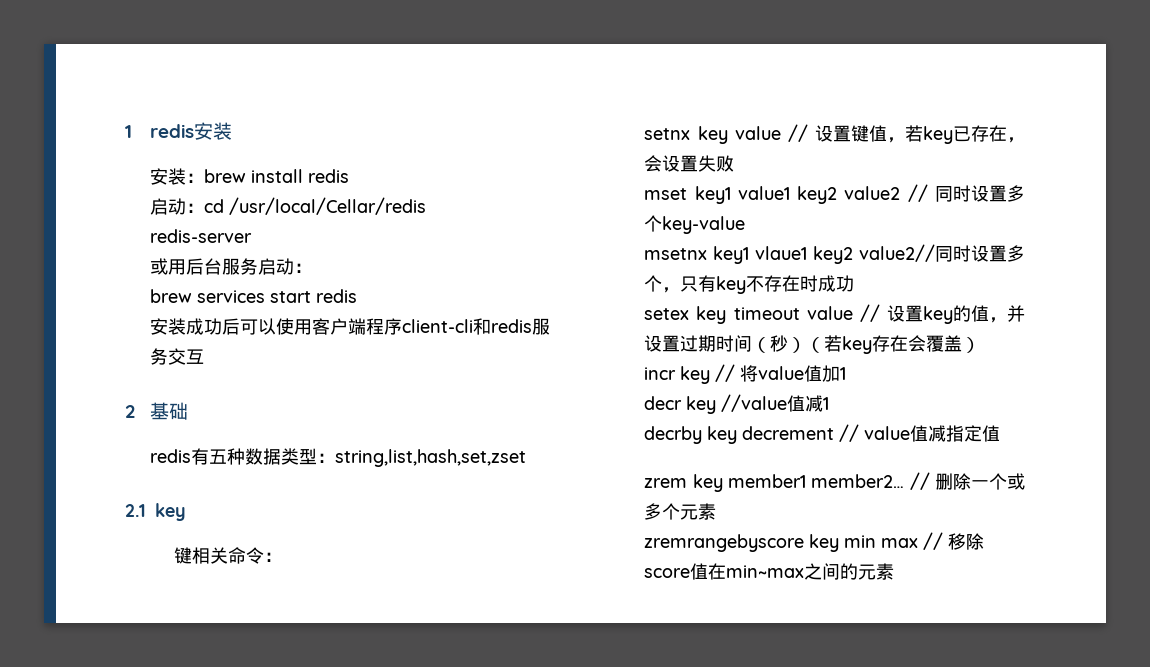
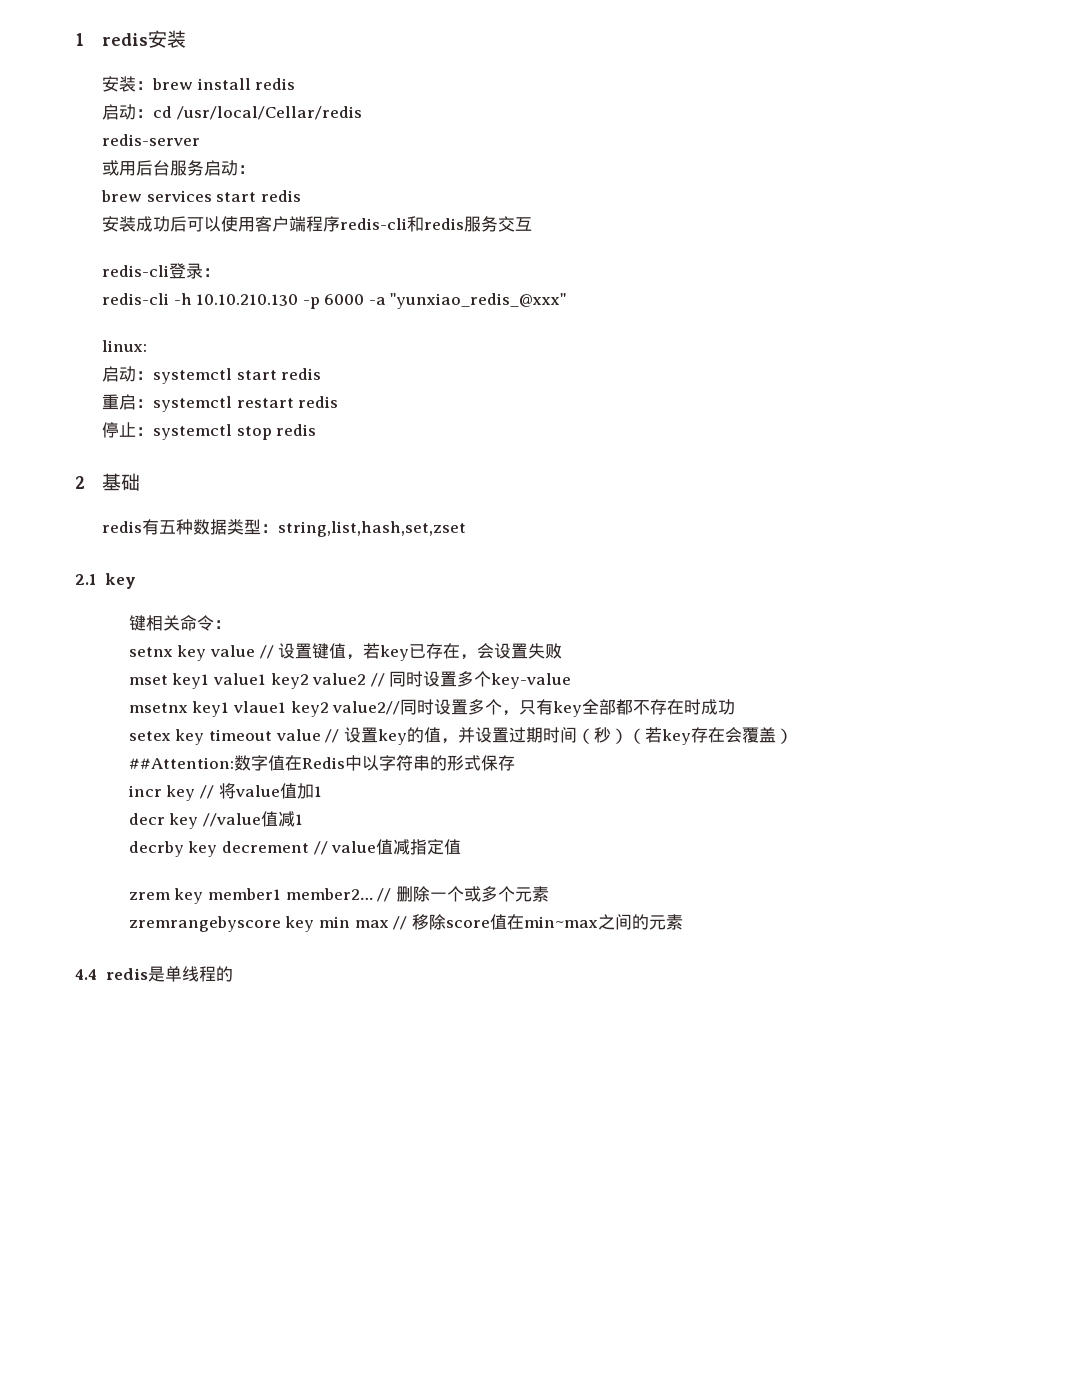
- 安装成功后可以使用客户端程序client-cli和redis服务交互
+ 安装成功后可以使用客户端程序redis-cli和redis服务交互
+ redis-cli登录：
+ redis-cli -h 10.10.210.130 -p 6000 -a "yunxiao_redis_@xxx"
+ linux:
+ 启动：systemctl start redis
+ 重启：systemctl restart redis
+ 停止：systemctl stop redis
- msetnx key1 vlaue1 key2 value2//同时设置多个，只有key不存在时成功
+ msetnx key1 vlaue1 key2 value2//同时设置多个，只有key全部都不存在时成功
+ ##Attention:数字值在Redis中以字符串的形式保存
+ 4.4 redis是单线程的

